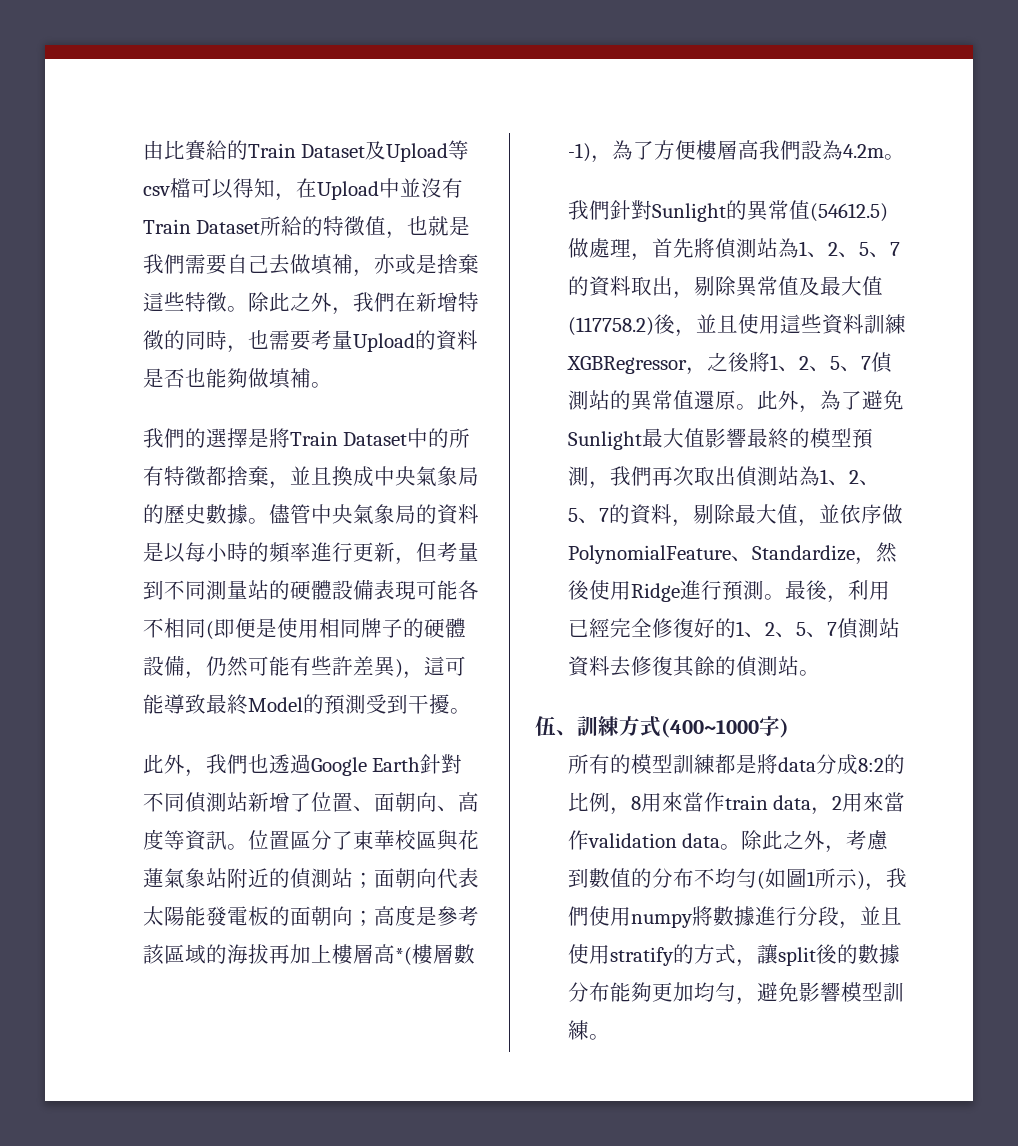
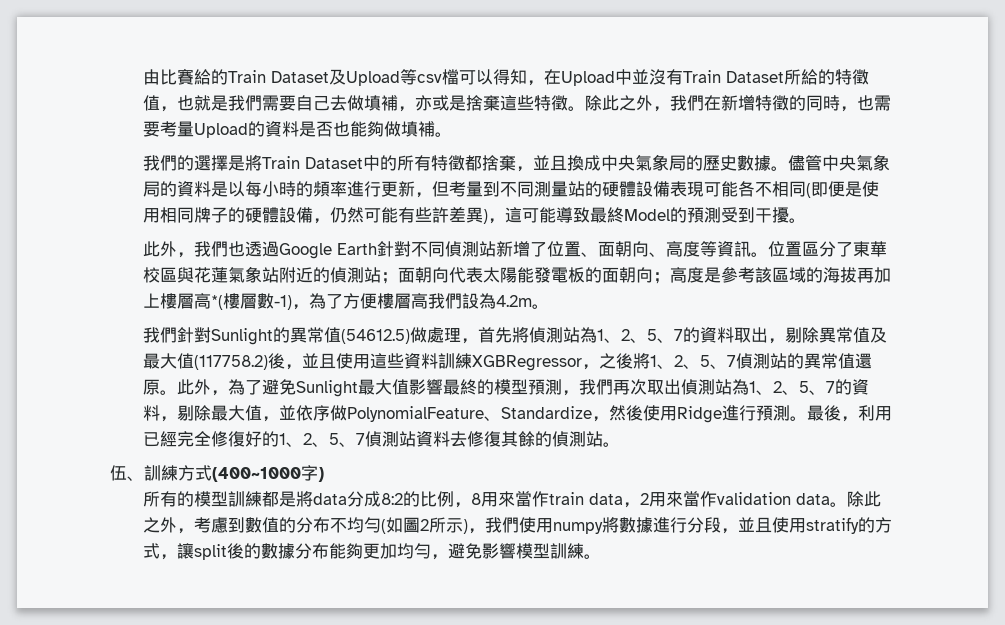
- 除此之外，考慮到數值的分布不均勻(如圖1所示)，我們使用numpy將數據進行分段，並且使用stratify的方式，讓split後的數據分布能夠更加均勻，避免影響模型訓練。
+ 除此之外，考慮到數值的分布不均勻(如圖2所示)，我們使用numpy將數據進行分段，並且使用stratify的方式，讓split後的數據分布能夠更加均勻，避免影響模型訓練。

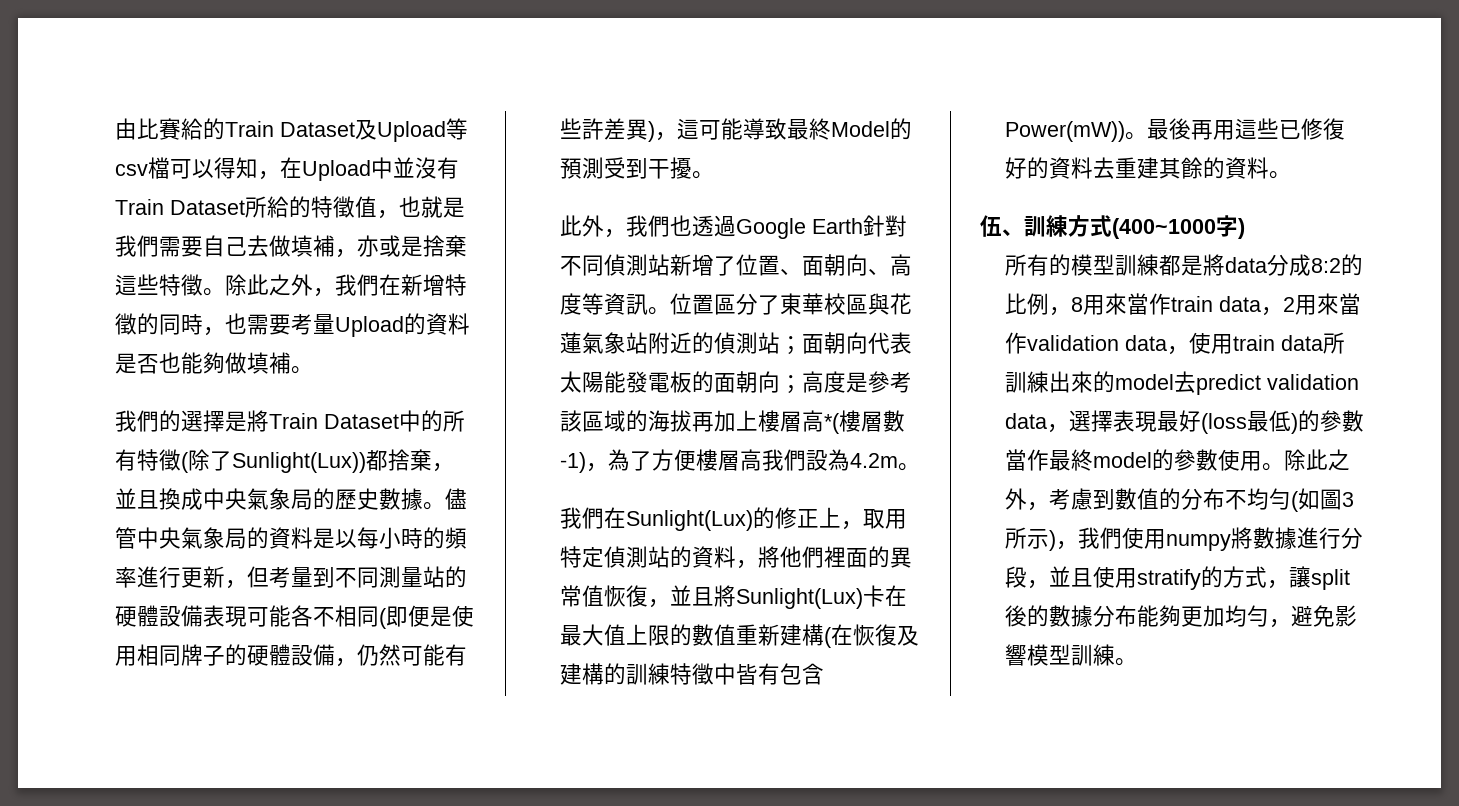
- 我們的選擇是將Train Dataset中的所有特徵都捨棄，並且換成中央氣象局的歷史數據。
+ 我們的選擇是將Train Dataset中的所有特徵(除了Sunlight(Lux))都捨棄，並且換成中央氣象局的歷史數據。
- 我們針對Sunlight的異常值(54612.5)做處理，首先將偵測站為1、2、5、7的資料取出，剔除異常值及最大值(117758.2)後，並且使用這些資料訓練XGBRegressor，之後將1、2、5、7偵測站的異常值還原。此外，為了避免Sunlight最大值影響最終的模型預測，我們再次取出偵測站為1、2、5、7的資料，剔除最大值，並依序做PolynomialFeature、Standardize，然後使用Ridge進行預測。最後，利用已經完全修復好的1、2、5、7偵測站資料去修復其餘的偵測站。
+ 我們在Sunlight(Lux)的修正上，取用特定偵測站的資料，將他們裡面的異常值恢復，並且將Sunlight(Lux)卡在最大值上限的數值重新建構(在恢復及建構的訓練特徵中皆有包含Power(mW))。最後再用這些已修復好的資料去重建其餘的資料。
- 所有的模型訓練都是將data分成8:2的比例，8用來當作train data，2用來當作validation data。
+ 所有的模型訓練都是將data分成8:2的比例，8用來當作train data，2用來當作validation data，使用train data所訓練出來的model去predict validation data，選擇表現最好(loss最低)的參數當作最終model的參數使用。
- 除此之外，考慮到數值的分布不均勻(如圖2所示)，我們使用numpy將數據進行分段，並且使用stratify的方式，讓split後的數據分布能夠更加均勻，避免影響模型訓練。
+ 除此之外，考慮到數值的分布不均勻(如圖3所示)，我們使用numpy將數據進行分段，並且使用stratify的方式，讓split後的數據分布能夠更加均勻，避免影響模型訓練。

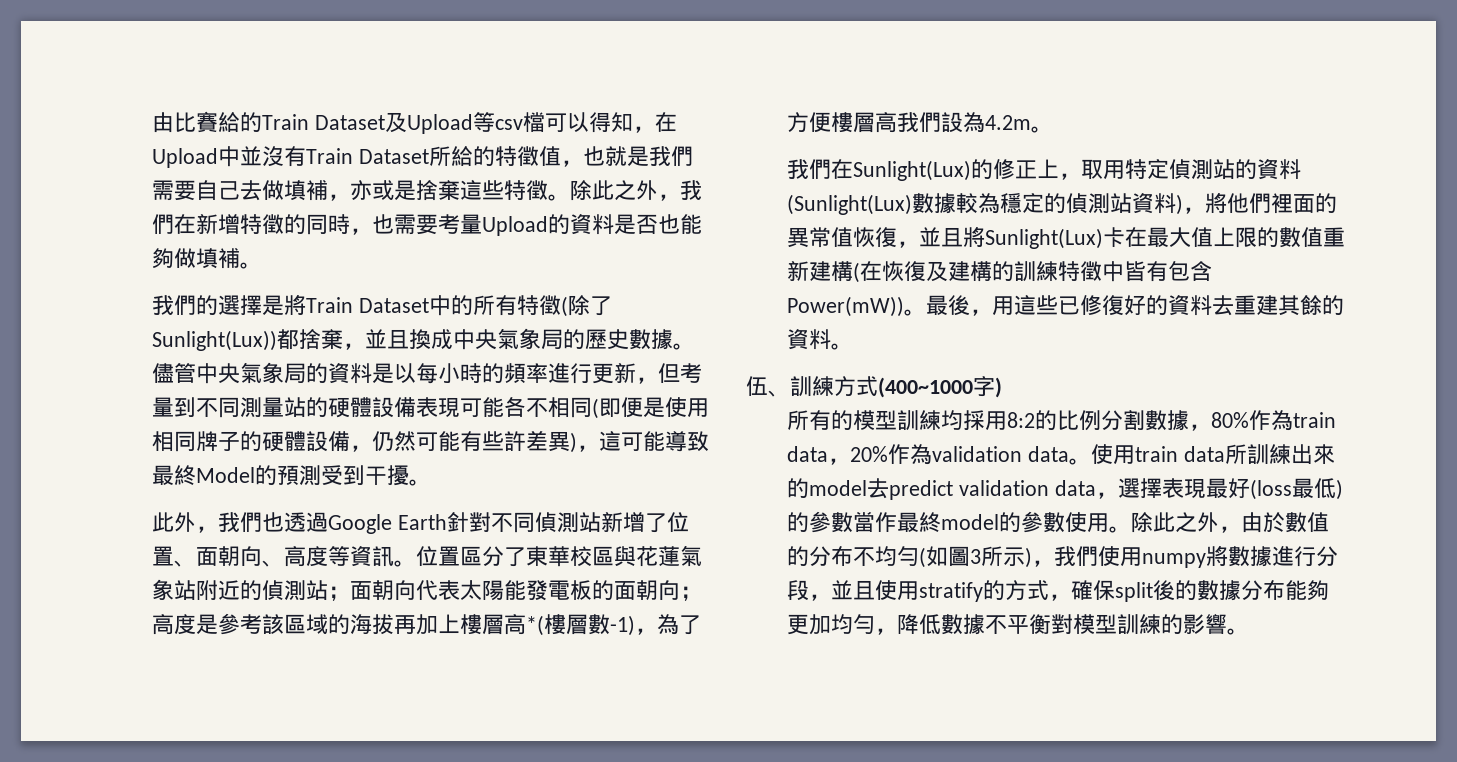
- 我們在Sunlight(Lux)的修正上，取用特定偵測站的資料，將他們裡面的異常值恢復，並且將Sunlight(Lux)卡在最大值上限的數值重新建構(在恢復及建構的訓練特徵中皆有包含Power(mW))。
+ 我們在Sunlight(Lux)的修正上，取用特定偵測站的資料(Sunlight(Lux)數據較為穩定的偵測站資料)，將他們裡面的異常值恢復，並且將Sunlight(Lux)卡在最大值上限的數值重新建構(在恢復及建構的訓練特徵中皆有包含Power(mW))。
- 最後再用這些已修復好的資料去重建其餘的資料。
+ 最後，用這些已修復好的資料去重建其餘的資料。
- 所有的模型訓練都是將data分成8:2的比例，8用來當作train data，2用來當作validation data，使用train data所訓練出來的model去predict validation data，選擇表現最好(loss最低)的參數當作最終model的參數使用。
+ 所有的模型訓練均採用8:2的比例分割數據，80%作為train data，20%作為validation data。使用train data所訓練出來的model去predict validation data，選擇表現最好(loss最低)的參數當作最終model的參數使用。
- 除此之外，考慮到數值的分布不均勻(如圖3所示)，我們使用numpy將數據進行分段，並且使用stratify的方式，讓split後的數據分布能夠更加均勻，避免影響模型訓練。
+ 除此之外，由於數值的分布不均勻(如圖3所示)，我們使用numpy將數據進行分段，並且使用stratify的方式，確保split後的數據分布能夠更加均勻，降低數據不平衡對模型訓練的影響。

